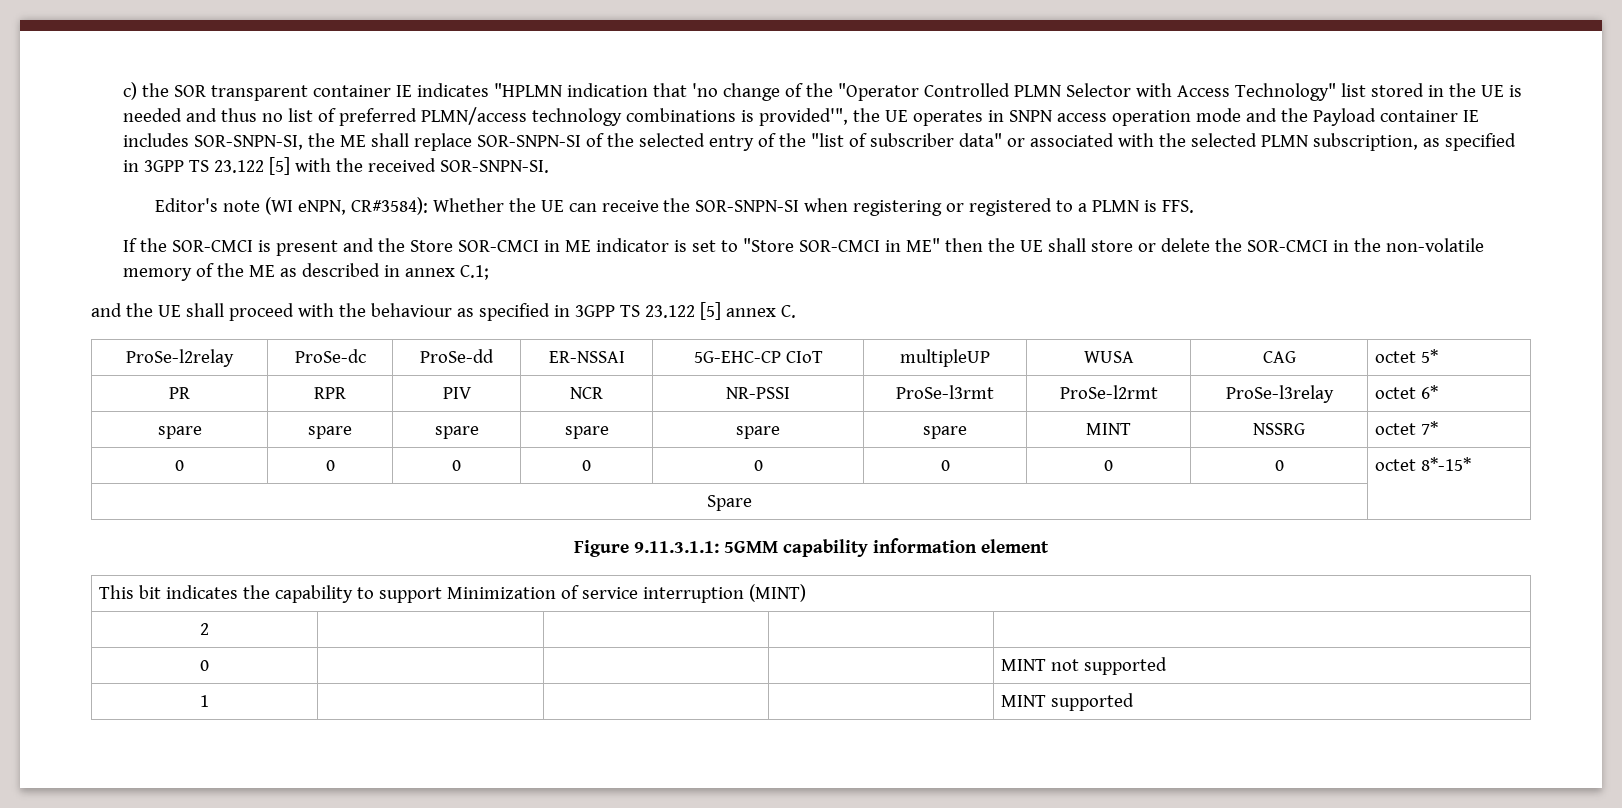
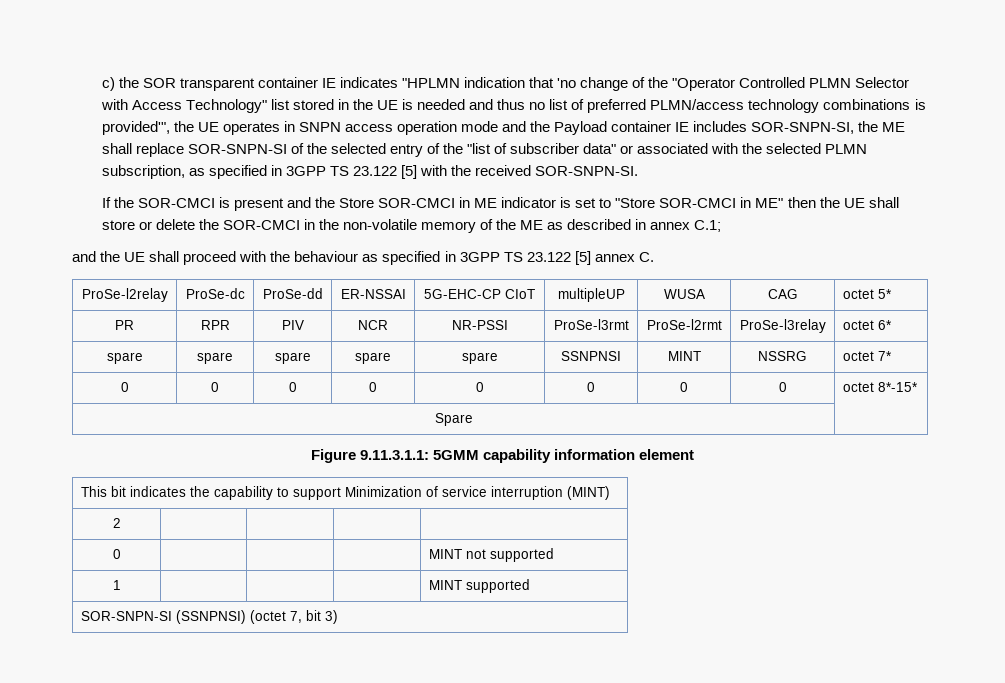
- Editor's note (WI eNPN, CR#3584): Whether the UE can receive the SOR-SNPN-SI when registering or registered to a PLMN is FFS.
- spare | spare | spare | spare | spare | spare | MINT | NSSRG | octet 7*
+ spare | spare | spare | spare | spare | SSNPNSI | MINT | NSSRG | octet 7*
+ SOR-SNPN-SI (SSNPNSI) (octet 7, bit 3)

